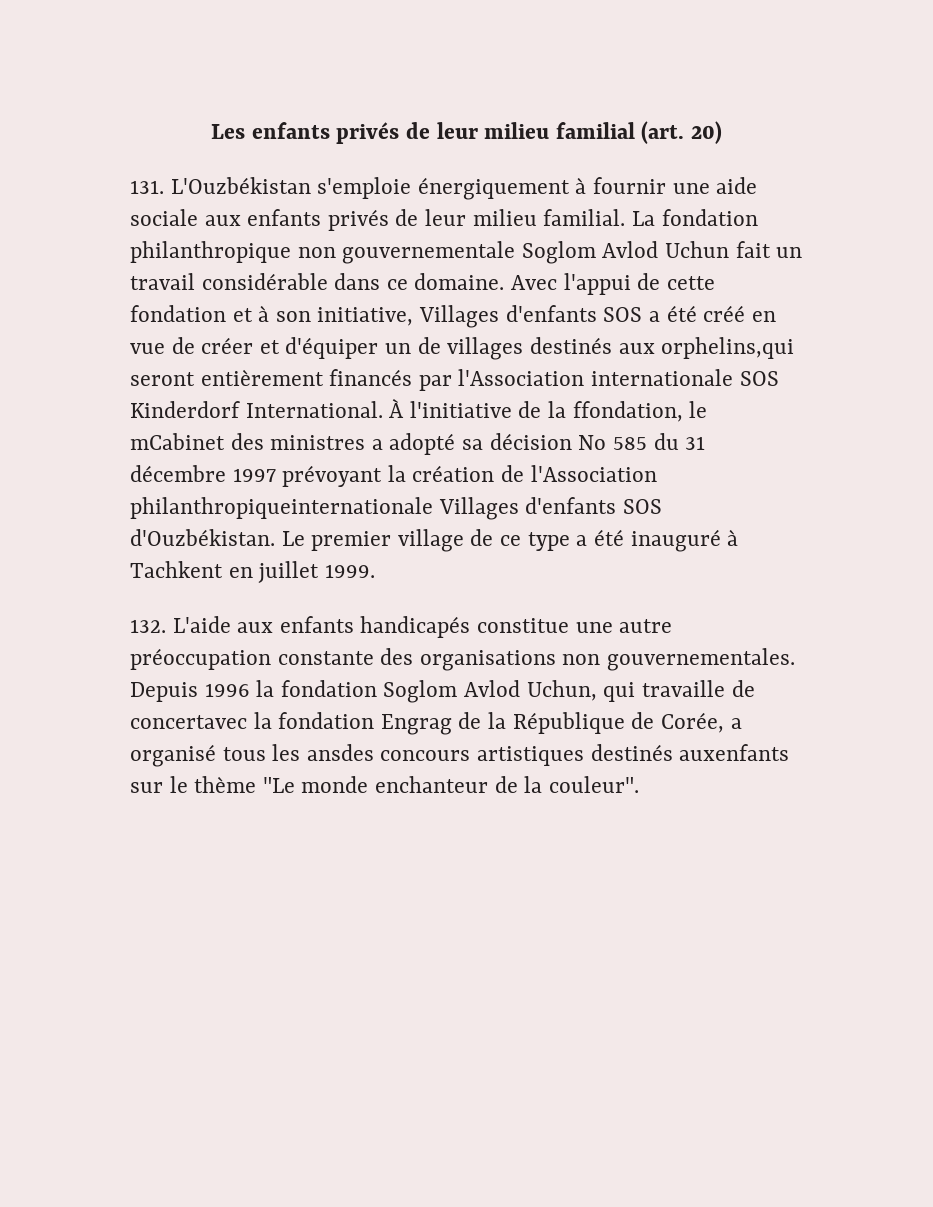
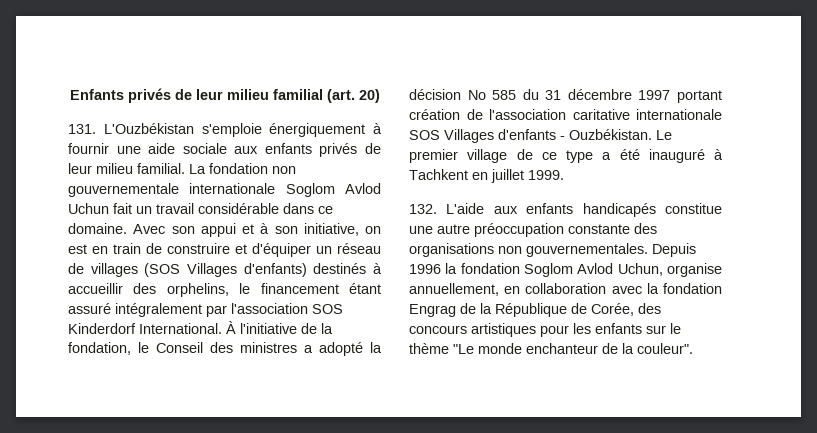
- Les enfants privés de leur milieu familial (art. 20)
+ Enfants privés de leur milieu familial (art. 20)
- La fondation philanthropique non gouvernementale Soglom Avlod Uchun fait un travail considérable dans ce domaine.
+ La fondation non gouvernementale internationale Soglom Avlod Uchun fait un travail considérable dans ce domaine.
- Avec l'appui de cette fondation et à son initiative, Villages d'enfants SOS a été créé en vue de créer et d'équiper un de villages destinés aux orphelins,qui seront entièrement financés par l'Association internationale SOS Kinderdorf International.
+ Avec son appui et à son initiative, on est en train de construire et d'équiper un réseau de villages (SOS Villages d'enfants) destinés à accueillir des orphelins, le financement étant assuré intégralement par l'association SOS Kinderdorf International.
- À l'initiative de la ffondation, le mCabinet des ministres a adopté sa décision No 585 du 31 décembre 1997 prévoyant la création de l'Association philanthropiqueinternationale Villages d'enfants SOS d'Ouzbékistan.
+ À l'initiative de la fondation, le Conseil des ministres a adopté la décision No 585 du 31 décembre 1997 portant création de l'association caritative internationale SOS Villages d'enfants - Ouzbékistan.
- Depuis 1996 la fondation Soglom Avlod Uchun, qui travaille de concertavec la fondation Engrag de la République de Corée, a organisé tous les ansdes concours artistiques destinés auxenfants sur le thème "Le monde enchanteur de la couleur".
+ Depuis 1996 la fondation Soglom Avlod Uchun, organise annuellement, en collaboration avec la fondation Engrag de la République de Corée, des concours artistiques pour les enfants sur le thème "Le monde enchanteur de la couleur".

